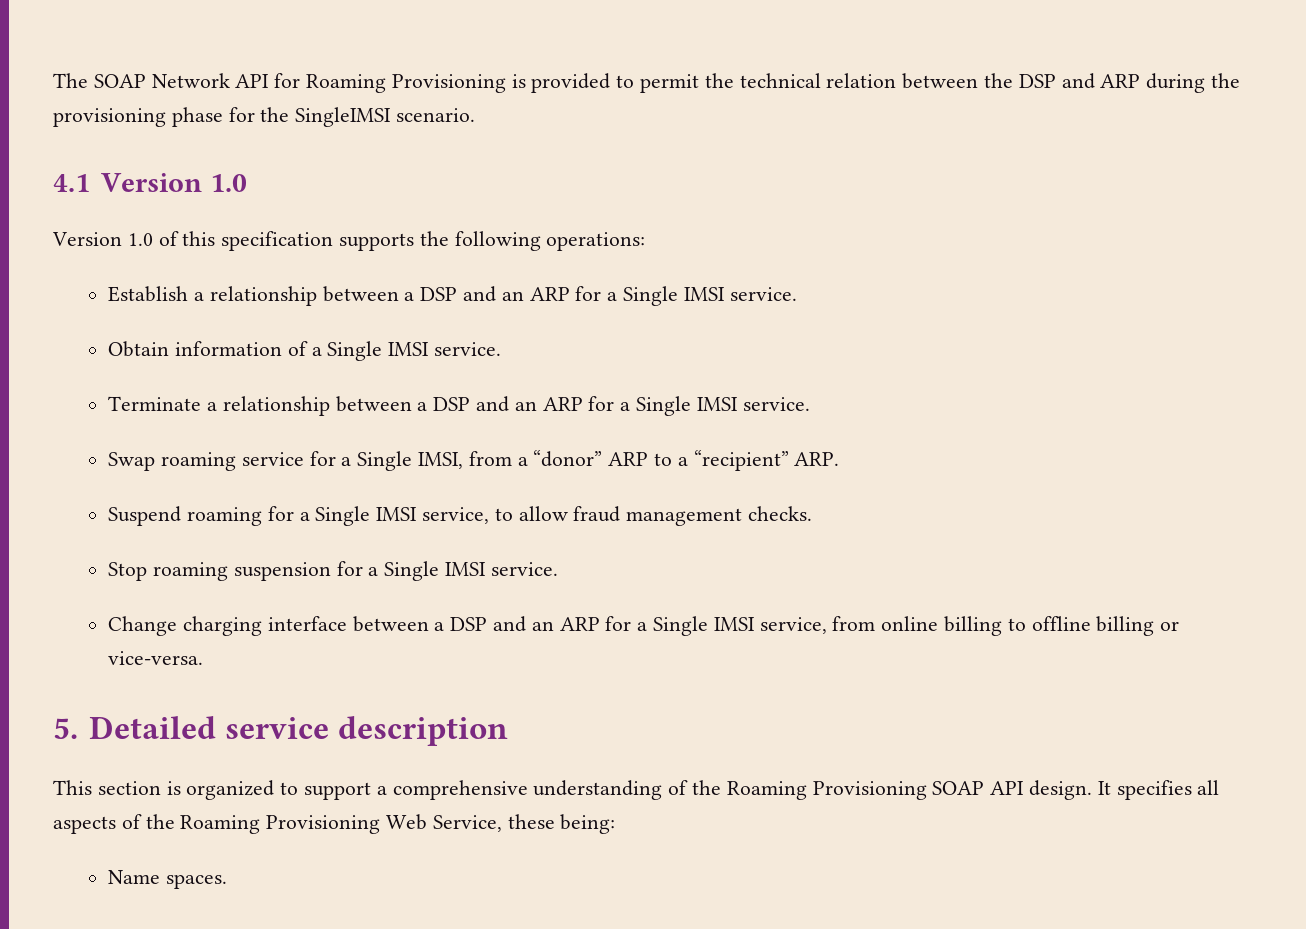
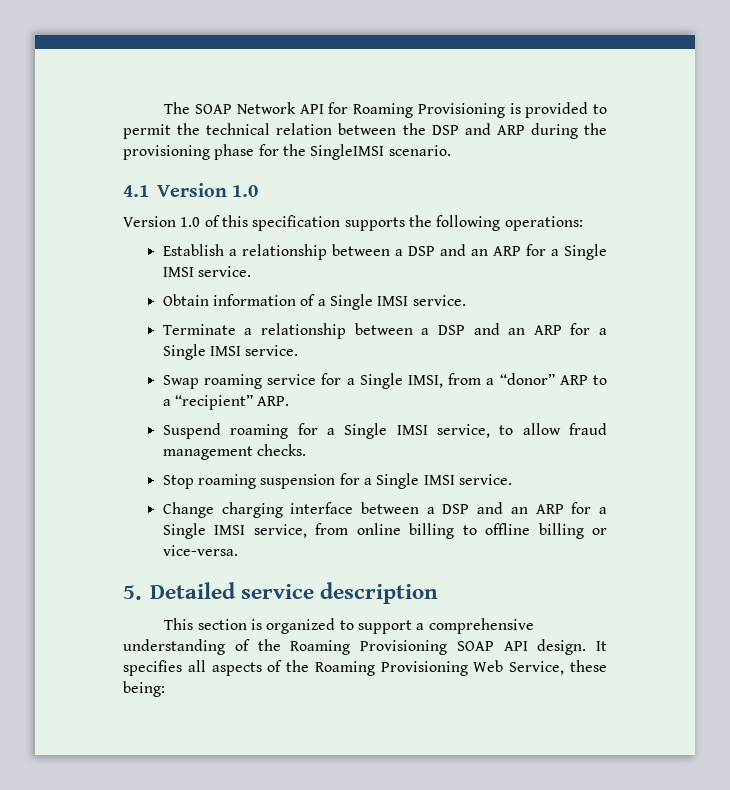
- Name spaces.

